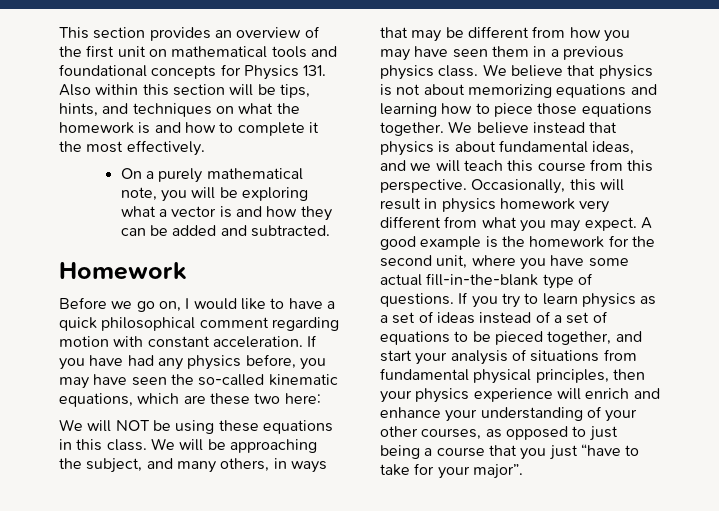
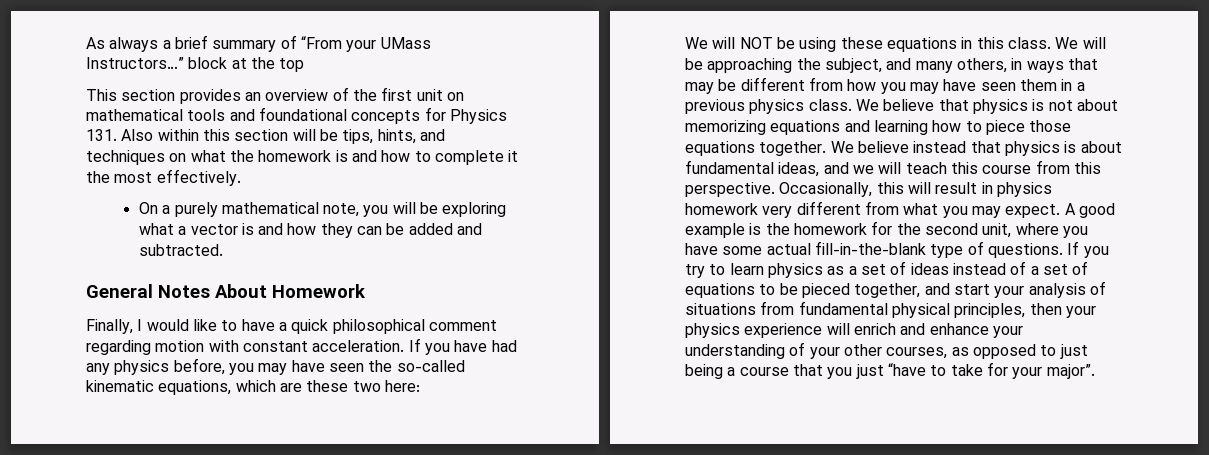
+ As always a brief summary of “From your UMass Instructors…” block at the top
- Homework
- Before we go on, I would like to have a quick philosophical comment regarding motion with constant acceleration.
+ General Notes About Homework
+ Finally, I would like to have a quick philosophical comment regarding motion with constant acceleration.

